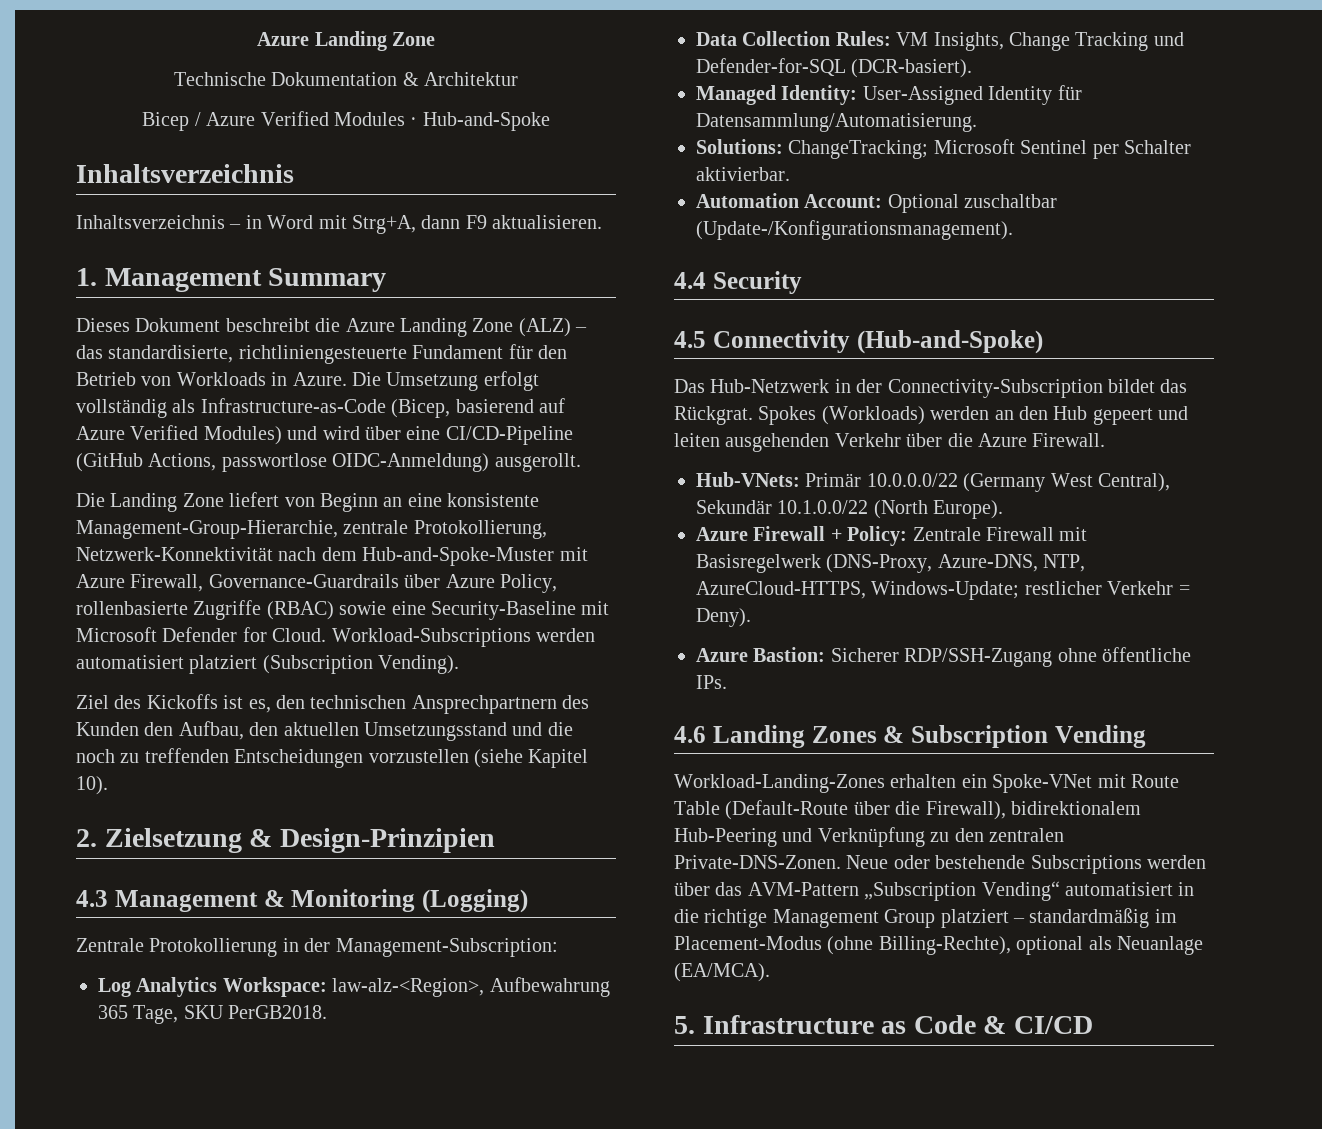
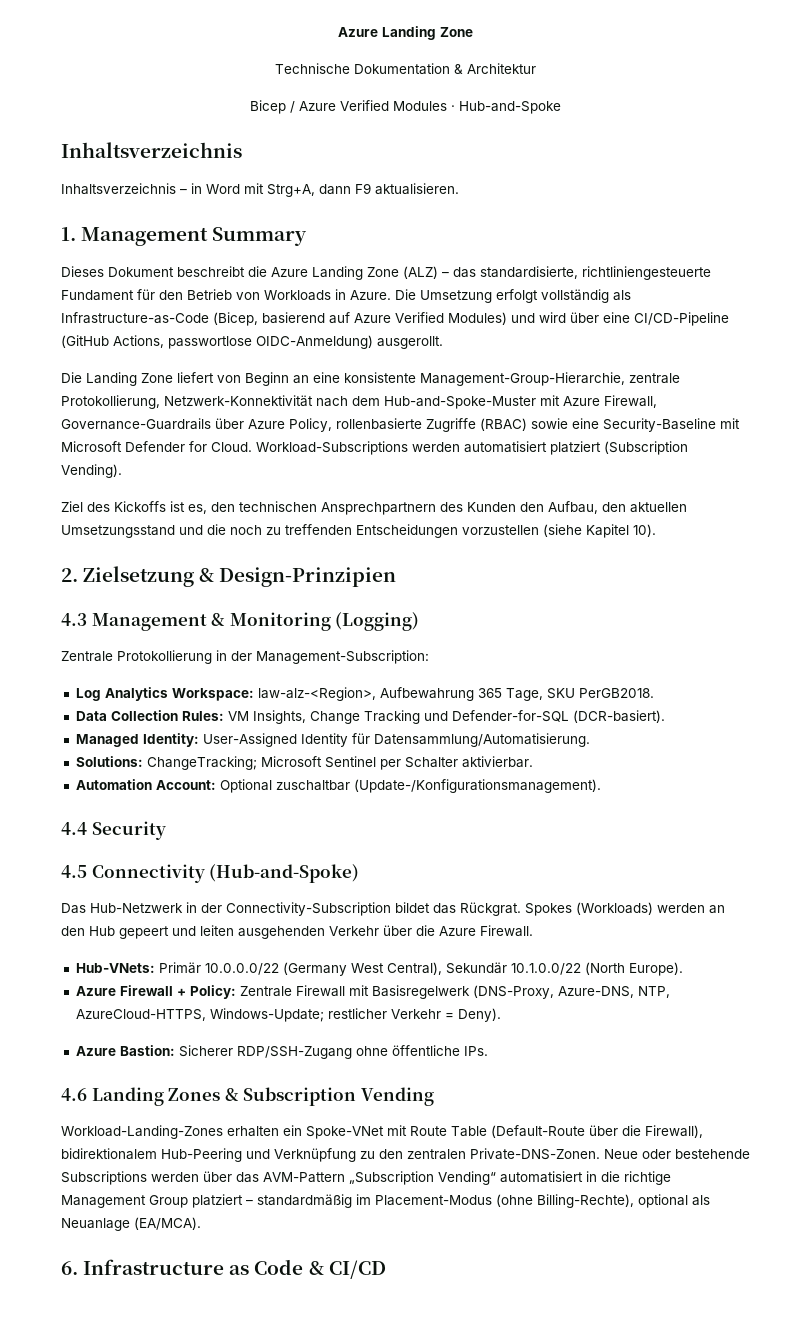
- 5. Infrastructure as Code & CI/CD
+ 6. Infrastructure as Code & CI/CD

